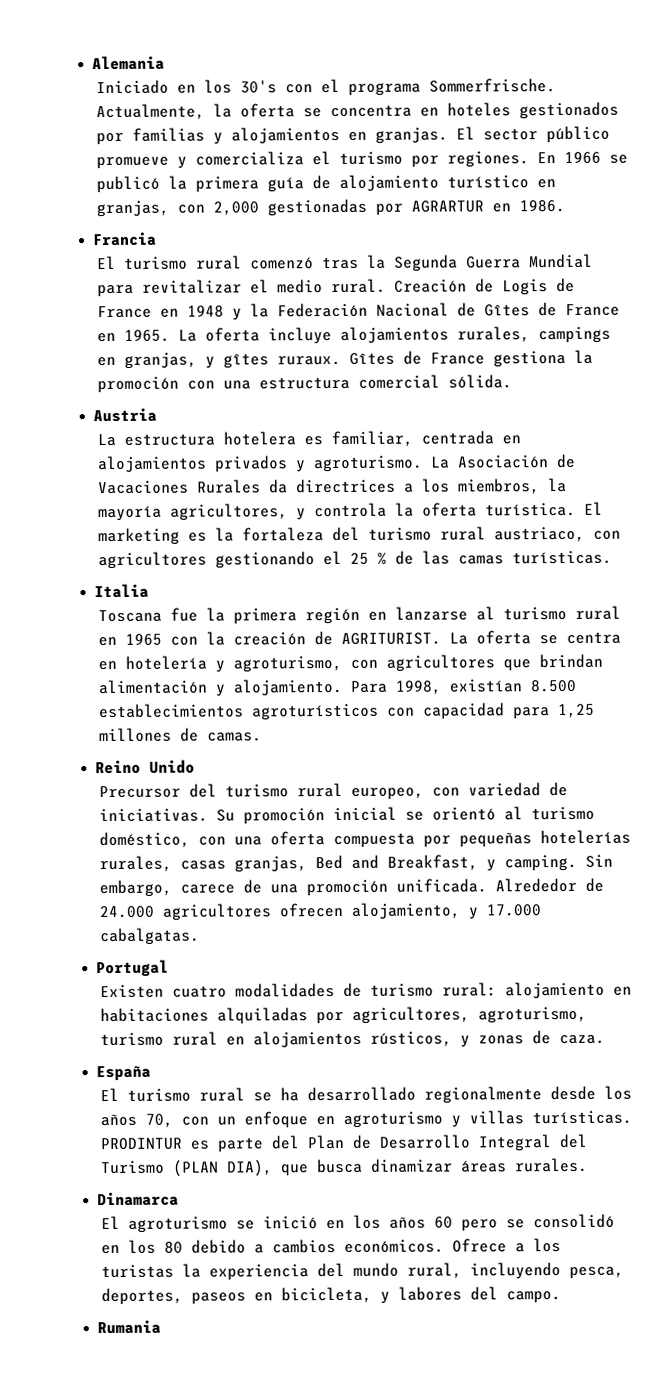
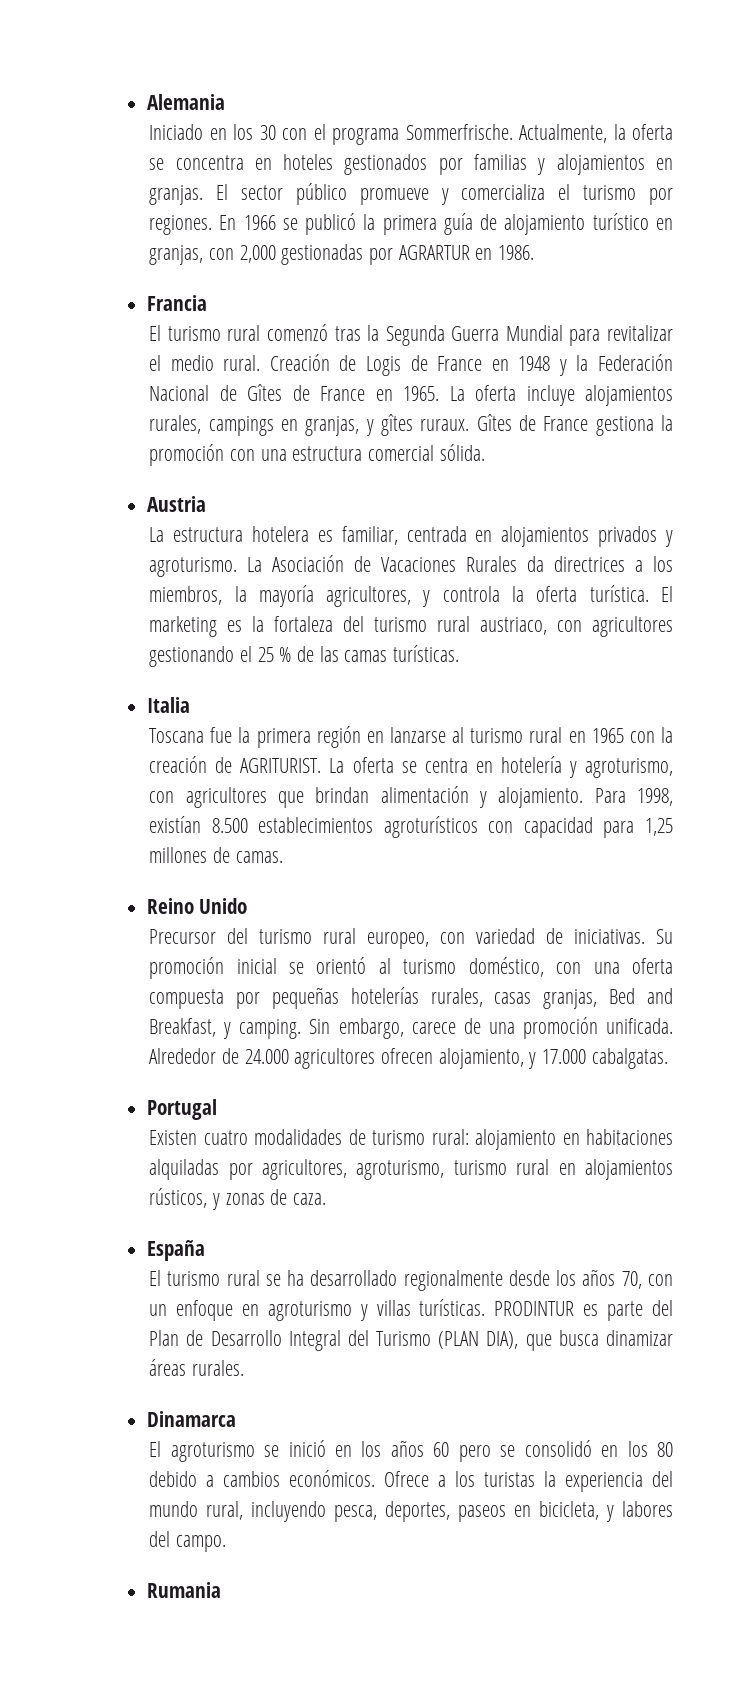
- Iniciado en los 30's con el programa Sommerfrische.
+ Iniciado en los 30 con el programa Sommerfrische.

